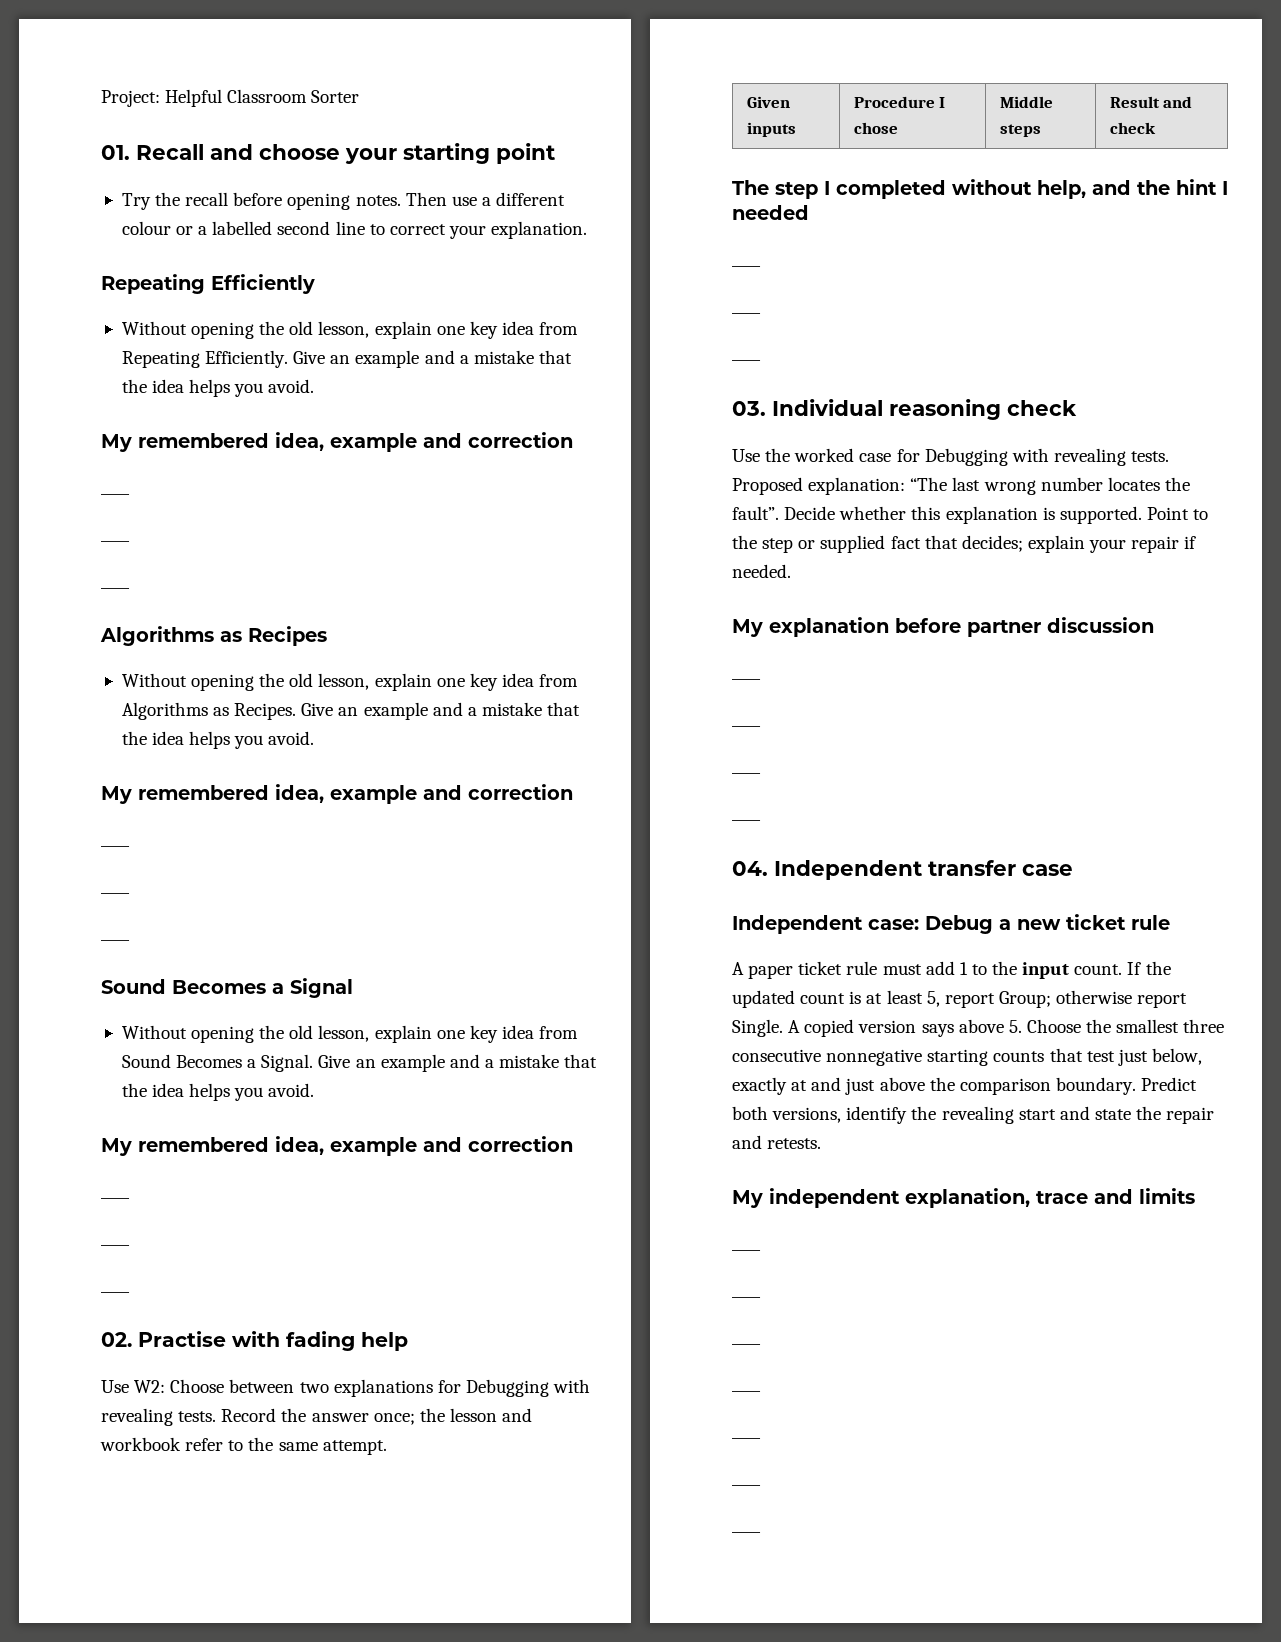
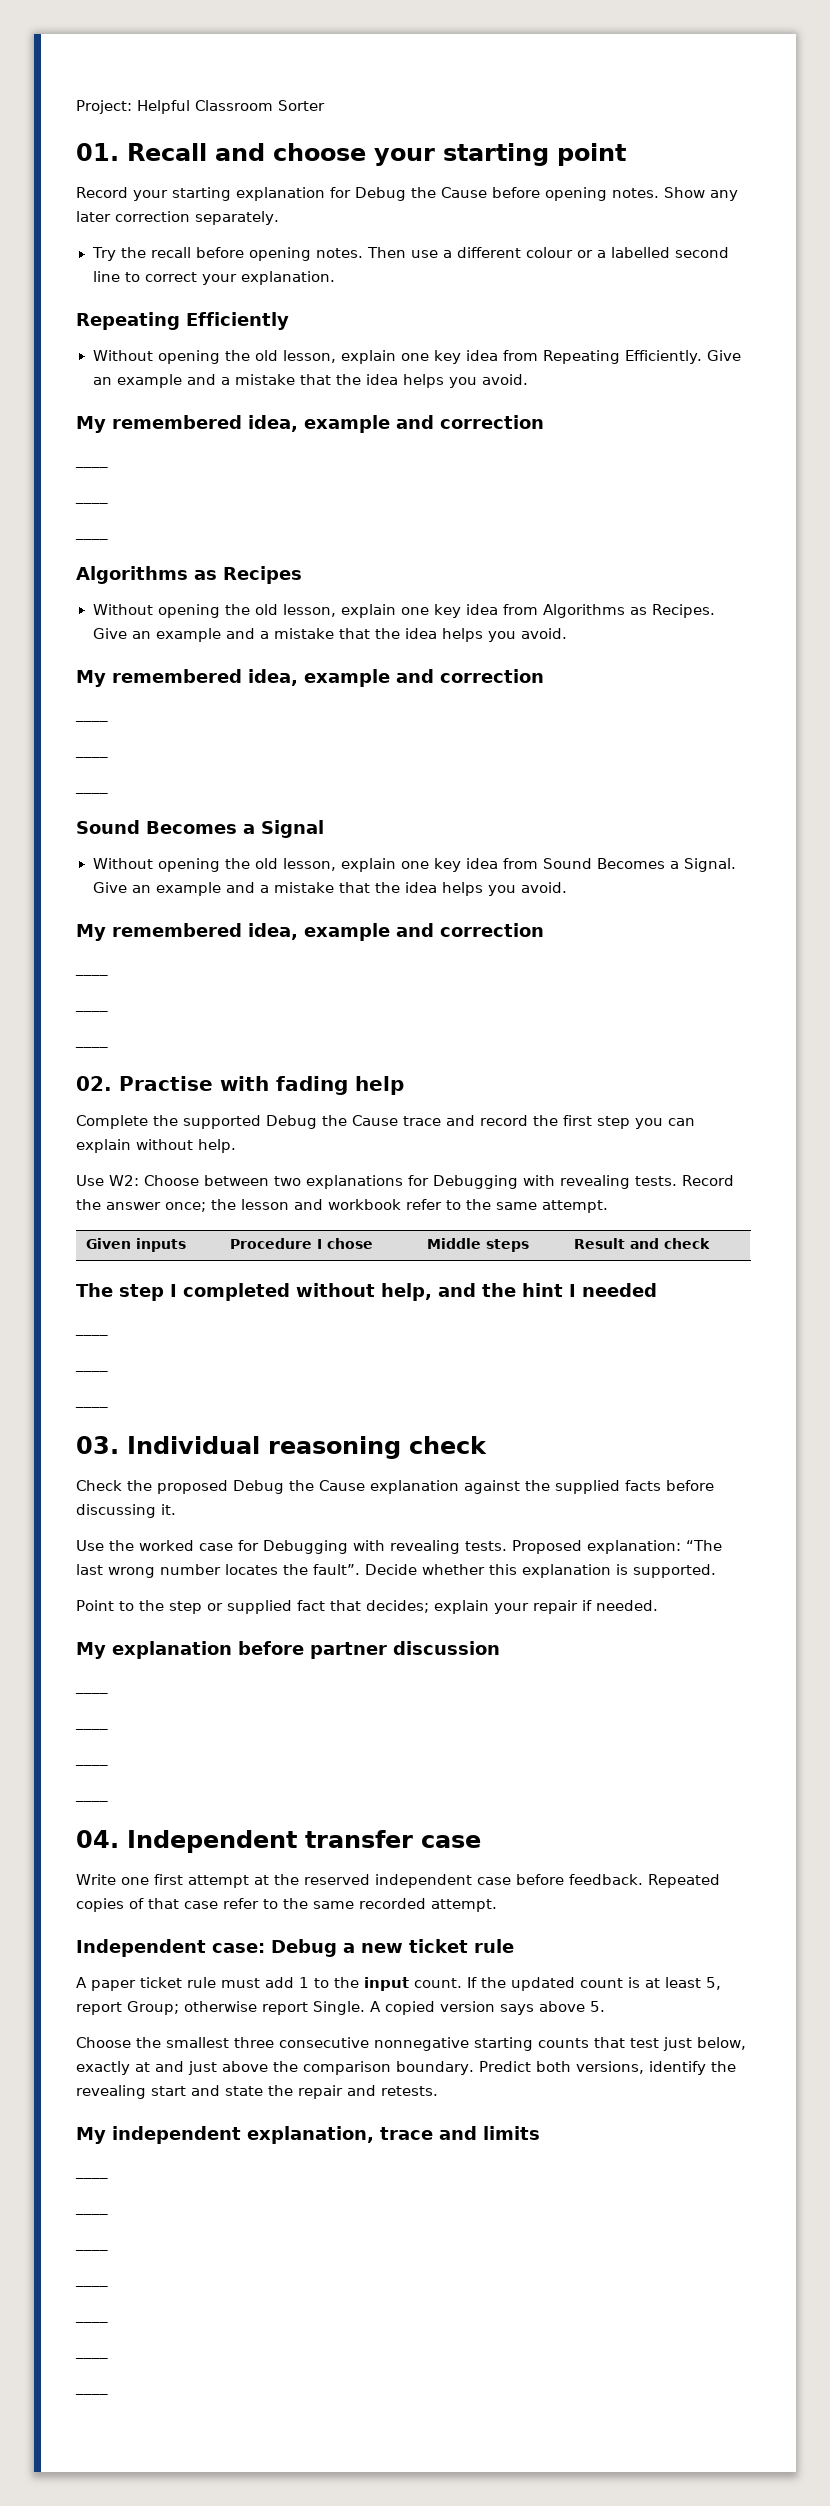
+ Record your starting explanation for Debug the Cause before opening notes. Show any later correction separately.
+ Complete the supported Debug the Cause trace and record the first step you can explain without help.
+ Check the proposed Debug the Cause explanation against the supplied facts before discussing it.
- Decide whether this explanation is supported. Point to the step or supplied fact that decides; explain your repair if needed.
+ Decide whether this explanation is supported.
+ Point to the step or supplied fact that decides; explain your repair if needed.
+ Write one first attempt at the reserved independent case before feedback. Repeated copies of that case refer to the same recorded attempt.
- A copied version says above 5. Choose the smallest three consecutive nonnegative starting counts that test just below, exactly at and just above the comparison boundary.
+ A copied version says above 5.
+ Choose the smallest three consecutive nonnegative starting counts that test just below, exactly at and just above the comparison boundary.

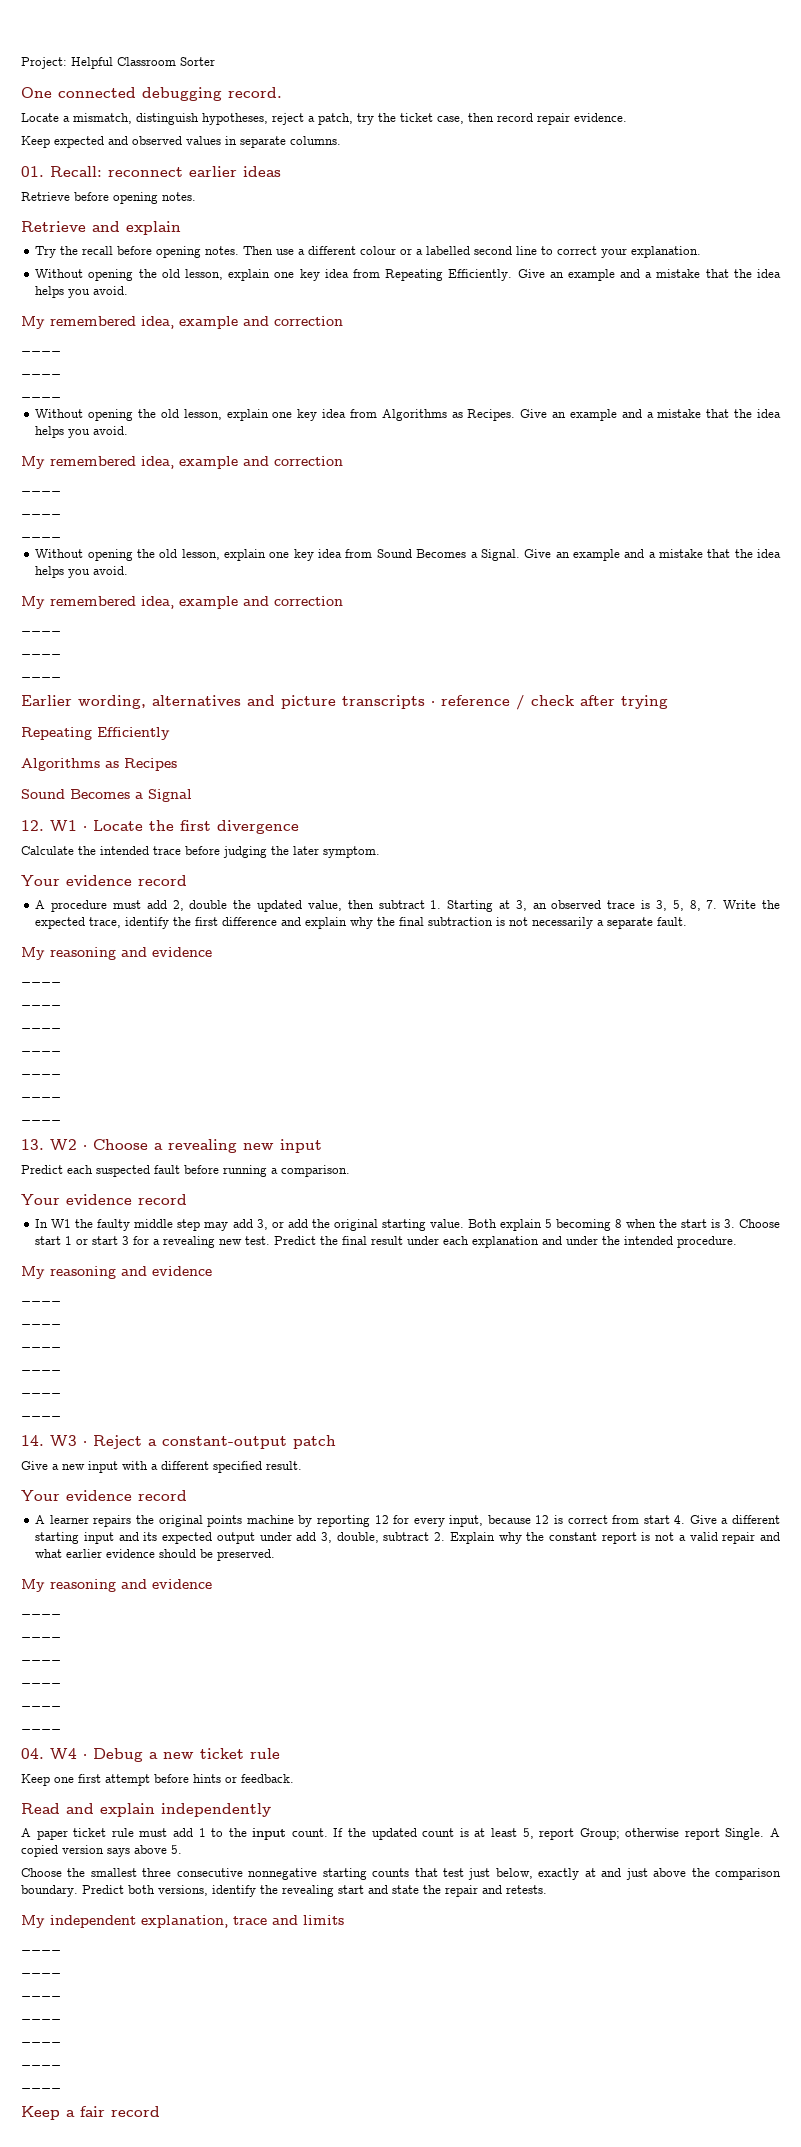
- 01. Recall and choose your starting point
- Record your starting explanation for Debug the Cause before opening notes. Show any later correction separately.
+ One connected debugging record.
+ Locate a mismatch, distinguish hypotheses, reject a patch, try the ticket case, then record repair evidence.
+ Keep expected and observed values in separate columns.
+ 01. Recall: reconnect earlier ideas
+ Retrieve before opening notes.
+ Retrieve and explain
- Repeating Efficiently
- Algorithms as Recipes
- Sound Becomes a Signal
- 02. Practise with fading help
- Complete the supported Debug the Cause trace and record the first step you can explain without help.
- Use W2: Choose between two explanations for Debugging with revealing tests. Record the answer once; the lesson and workbook refer to the same attempt.
- Given inputs | Procedure I chose | Middle steps | Result and check
- The step I completed without help, and the hint I needed
+ Earlier wording, alternatives and picture transcripts · reference / check after trying
+ Repeating Efficiently
+ Algorithms as Recipes
+ Sound Becomes a Signal
+ 12. W1 · Locate the first divergence
+ Calculate the intended trace before judging the later symptom.
+ Your evidence record
+ A procedure must add 2, double the updated value, then subtract 1. Starting at 3, an observed trace is 3, 5, 8, 7. Write the expected trace, identify the first difference and explain why the final subtraction is not necessarily a separate fault.
+ My reasoning and evidence
  ____
  ____
  ____
- 03. Individual reasoning check
- Check the proposed Debug the Cause explanation against the supplied facts before discussing it.
- Use the worked case for Debugging with revealing tests. Proposed explanation: “The last wrong number locates the fault”. Decide whether this explanation is supported.
- Point to the step or supplied fact that decides; explain your repair if needed.
- My explanation before partner discussion
+ ____
+ ____
+ ____
+ ____
+ 13. W2 · Choose a revealing new input
+ Predict each suspected fault before running a comparison.
+ Your evidence record
+ In W1 the faulty middle step may add 3, or add the original starting value. Both explain 5 becoming 8 when the start is 3. Choose start 1 or start 3 for a revealing new test. Predict the final result under each explanation and under the intended procedure.
+ My reasoning and evidence
+ ____
+ ____
+ ____
+ ____
+ ____
+ ____
+ 14. W3 · Reject a constant-output patch
+ Give a new input with a different specified result.
+ Your evidence record
+ A learner repairs the original points machine by reporting 12 for every input, because 12 is correct from start 4. Give a different starting input and its expected output under add 3, double, subtract 2. Explain why the constant report is not a valid repair and what earlier evidence should be preserved.
+ My reasoning and evidence
+ ____
+ ____
- 04. Independent transfer case
- Write one first attempt at the reserved independent case before feedback. Repeated copies of that case refer to the same recorded attempt.
- Independent case: Debug a new ticket rule
+ 04. W4 · Debug a new ticket rule
+ Keep one first attempt before hints or feedback.
+ Read and explain independently
+ Keep a fair record

